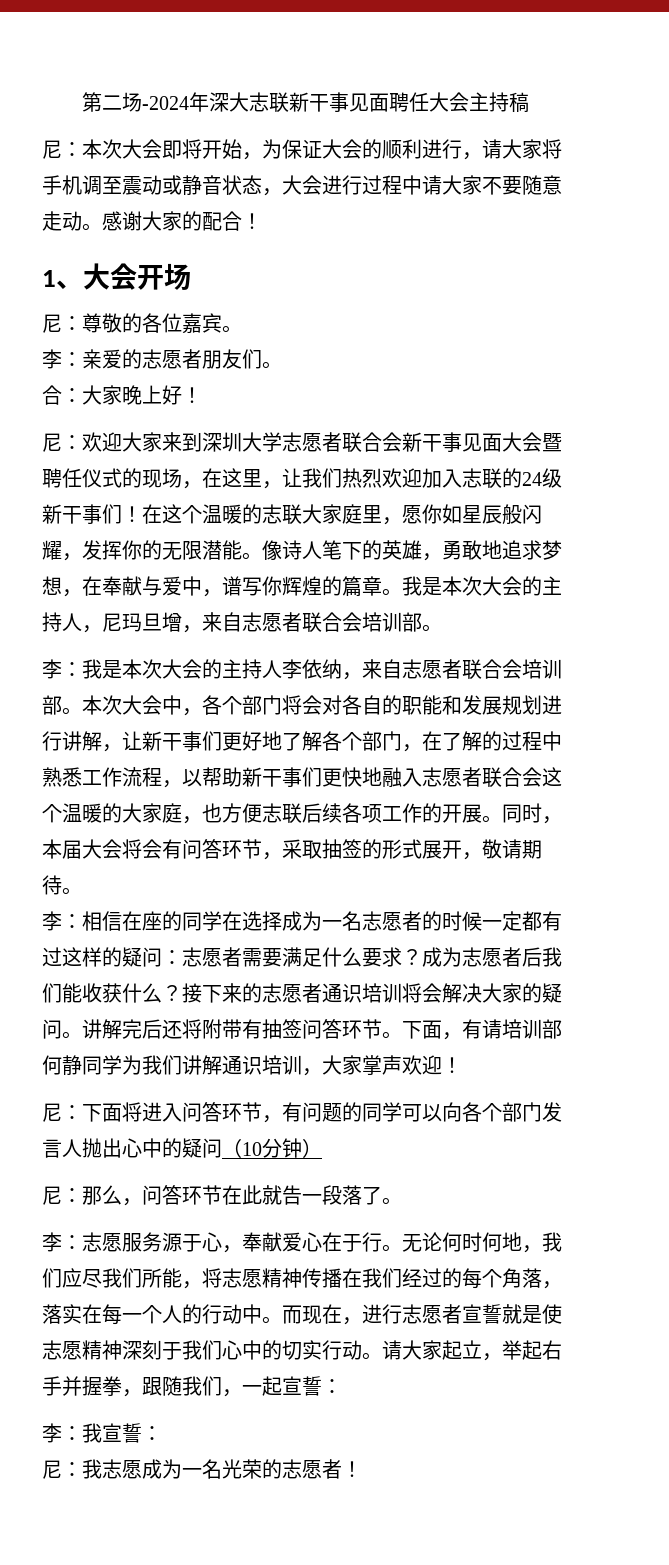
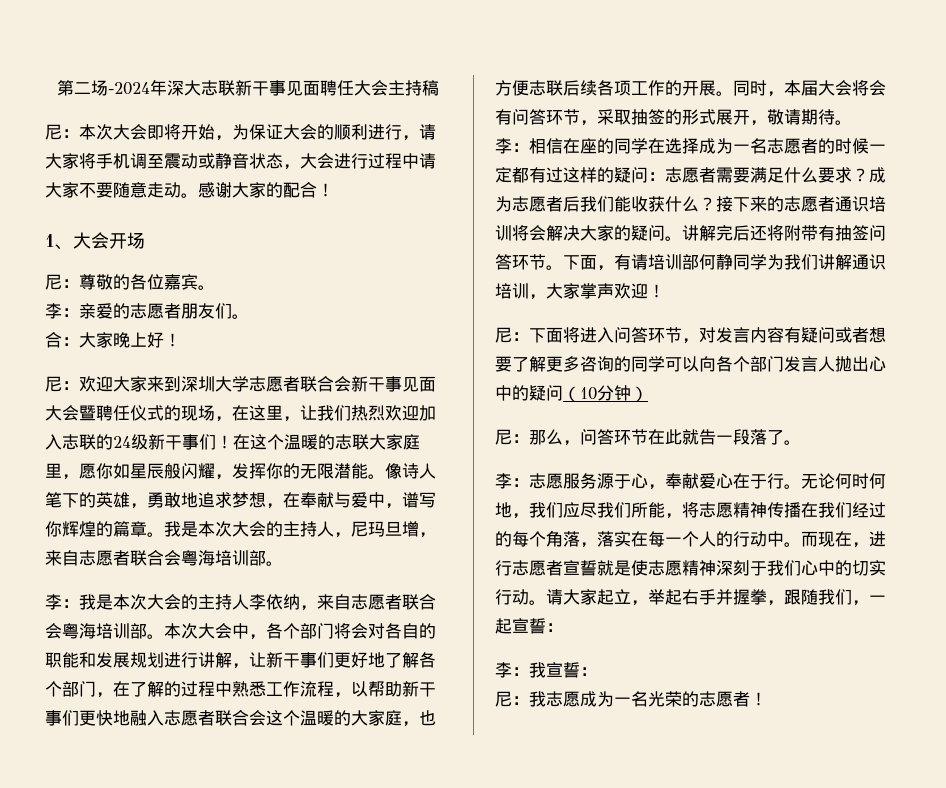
- 我是本次大会的主持人，尼玛旦增，来自志愿者联合会培训部。
+ 我是本次大会的主持人，尼玛旦增，来自志愿者联合会粤海培训部。
- 李：我是本次大会的主持人李依纳，来自志愿者联合会培训部。
+ 李：我是本次大会的主持人李依纳，来自志愿者联合会粤海培训部。
- 尼：下面将进入问答环节，有问题的同学可以向各个部门发言人抛出心中的疑问（10分钟）
+ 尼：下面将进入问答环节，对发言内容有疑问或者想要了解更多咨询的同学可以向各个部门发言人抛出心中的疑问（10分钟）

